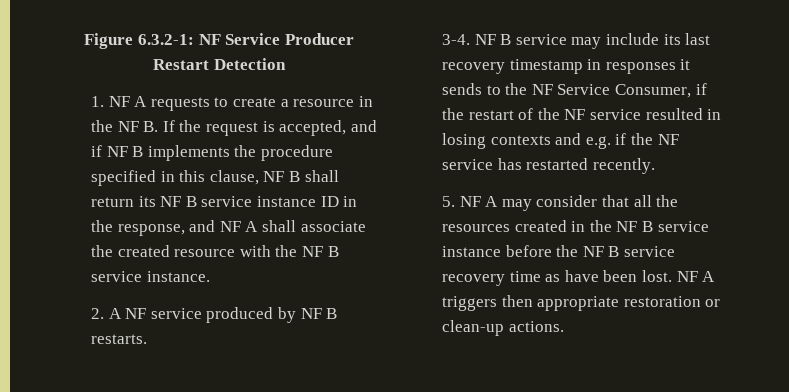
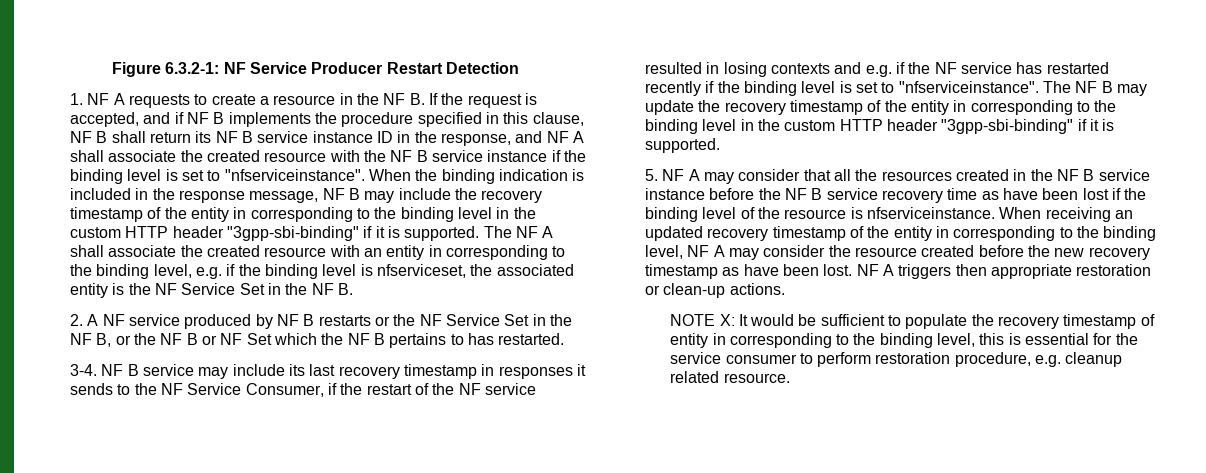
- 1. NF A requests to create a resource in the NF B. If the request is accepted, and if NF B implements the procedure specified in this clause, NF B shall return its NF B service instance ID in the response, and NF A shall associate the created resource with the NF B service instance.
+ 1. NF A requests to create a resource in the NF B. If the request is accepted, and if NF B implements the procedure specified in this clause, NF B shall return its NF B service instance ID in the response, and NF A shall associate the created resource with the NF B service instance if the binding level is set to "nfserviceinstance". When the binding indication is included in the response message, NF B may include the recovery timestamp of the entity in corresponding to the binding level in the custom HTTP header "3gpp-sbi-binding" if it is supported. The NF A shall associate the created resource with an entity in corresponding to the binding level, e.g. if the binding level is nfserviceset, the associated entity is the NF Service Set in the NF B.
- 2. A NF service produced by NF B restarts.
+ 2. A NF service produced by NF B restarts or the NF Service Set in the NF B, or the NF B or NF Set which the NF B pertains to has restarted.
- NF B service may include its last recovery timestamp in responses it sends to the NF Service Consumer, if the restart of the NF service resulted in losing contexts and e.g. if the NF service has restarted recently.
+ NF B service may include its last recovery timestamp in responses it sends to the NF Service Consumer, if the restart of the NF service resulted in losing contexts and e.g. if the NF service has restarted recently if the binding level is set to "nfserviceinstance". The NF B may update the recovery timestamp of the entity in corresponding to the binding level in the custom HTTP header "3gpp-sbi-binding" if it is supported.
- 5. NF A may consider that all the resources created in the NF B service instance before the NF B service recovery time as have been lost.
+ 5. NF A may consider that all the resources created in the NF B service instance before the NF B service recovery time as have been lost if the binding level of the resource is nfserviceinstance. When receiving an updated recovery timestamp of the entity in corresponding to the binding level, NF A may consider the resource created before the new recovery timestamp as have been lost.
+ NOTE X: It would be sufficient to populate the recovery timestamp of entity in corresponding to the binding level, this is essential for the service consumer to perform restoration procedure, e.g. cleanup related resource.

